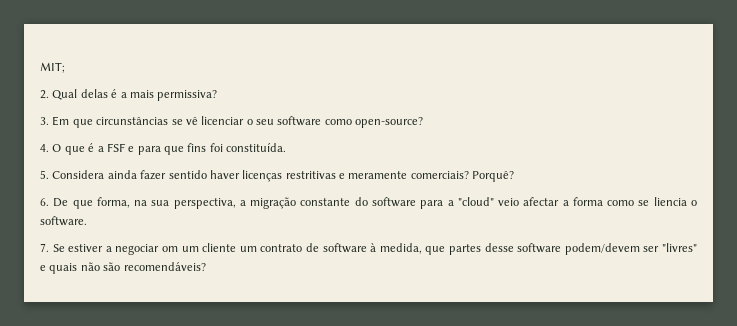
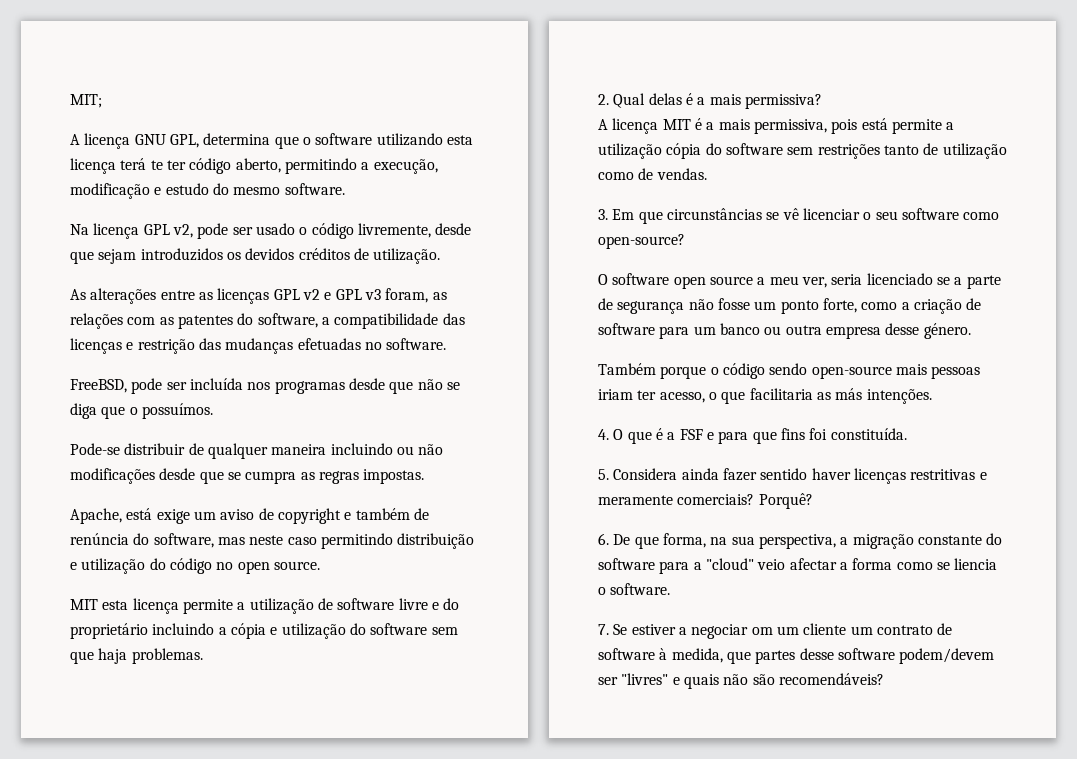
+ A licença GNU GPL, determina que o software utilizando esta licença terá te ter código aberto, permitindo a execução, modificação e estudo do mesmo software.
+ Na licença GPL v2, pode ser usado o código livremente, desde que sejam introduzidos os devidos créditos de utilização.
+ As alterações entre as licenças GPL v2 e GPL v3 foram, as relações com as patentes do software, a compatibilidade das licenças e restrição das mudanças efetuadas no software.
+ FreeBSD, pode ser incluída nos programas desde que não se diga que o possuímos.
+ Pode-se distribuir de qualquer maneira incluindo ou não modificações desde que se cumpra as regras impostas.
+ Apache, está exige um aviso de copyright e também de renúncia do software, mas neste caso permitindo distribuição e utilização do código no open source.
+ MIT esta licença permite a utilização de software livre e do proprietário incluindo a cópia e utilização do software sem que haja problemas.
+ A licença MIT é a mais permissiva, pois está permite a utilização cópia do software sem restrições tanto de utilização como de vendas.
+ O software open source a meu ver, seria licenciado se a parte de segurança não fosse um ponto forte, como a criação de software para um banco ou outra empresa desse género.
+ Também porque o código sendo open-source mais pessoas iriam ter acesso, o que facilitaria as más intenções.

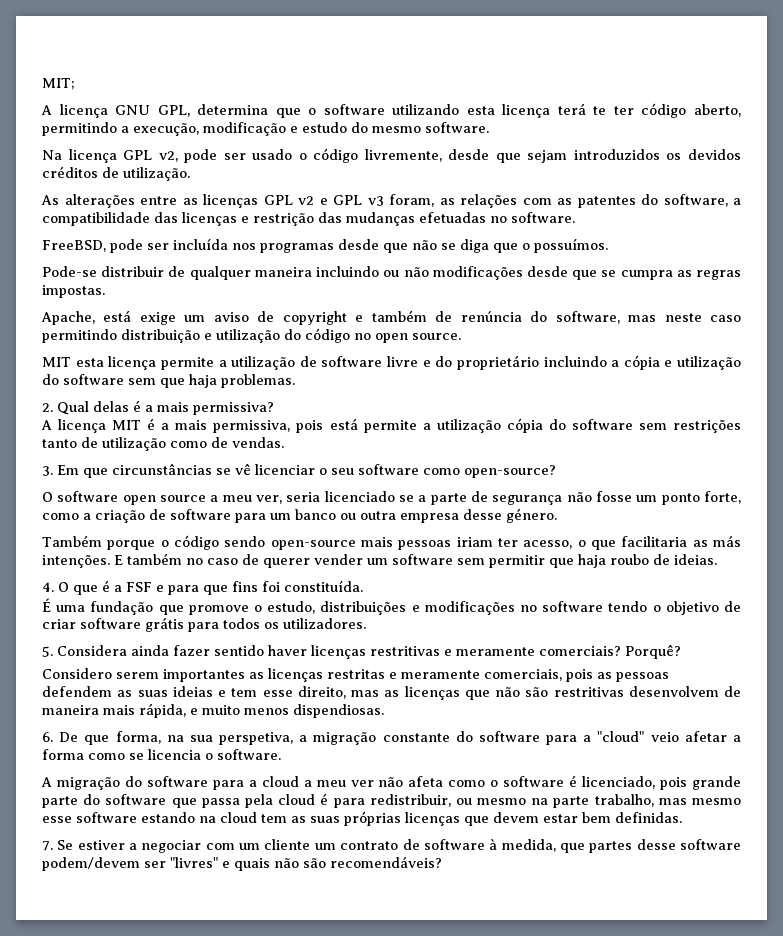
+ E também no caso de querer vender um software sem permitir que haja roubo de ideias.
+ É uma fundação que promove o estudo, distribuições e modificações no software tendo o objetivo de criar software grátis para todos os utilizadores.
+ Considero serem importantes as licenças restritas e meramente comerciais, pois as pessoas defendem as suas ideias e tem esse direito, mas as licenças que não são restritivas desenvolvem de maneira mais rápida, e muito menos dispendiosas.
- 6. De que forma, na sua perspectiva, a migração constante do software para a "cloud" veio afectar a forma como se liencia o software.
+ 6. De que forma, na sua perspetiva, a migração constante do software para a "cloud" veio afetar a forma como se licencia o software.
+ A migração do software para a cloud a meu ver não afeta como o software é licenciado, pois grande parte do software que passa pela cloud é para redistribuir, ou mesmo na parte trabalho, mas mesmo esse software estando na cloud tem as suas próprias licenças que devem estar bem definidas.
- 7. Se estiver a negociar om um cliente um contrato de software à medida, que partes desse software podem/devem ser "livres" e quais não são recomendáveis?
+ 7. Se estiver a negociar com um cliente um contrato de software à medida, que partes desse software podem/devem ser "livres" e quais não são recomendáveis?

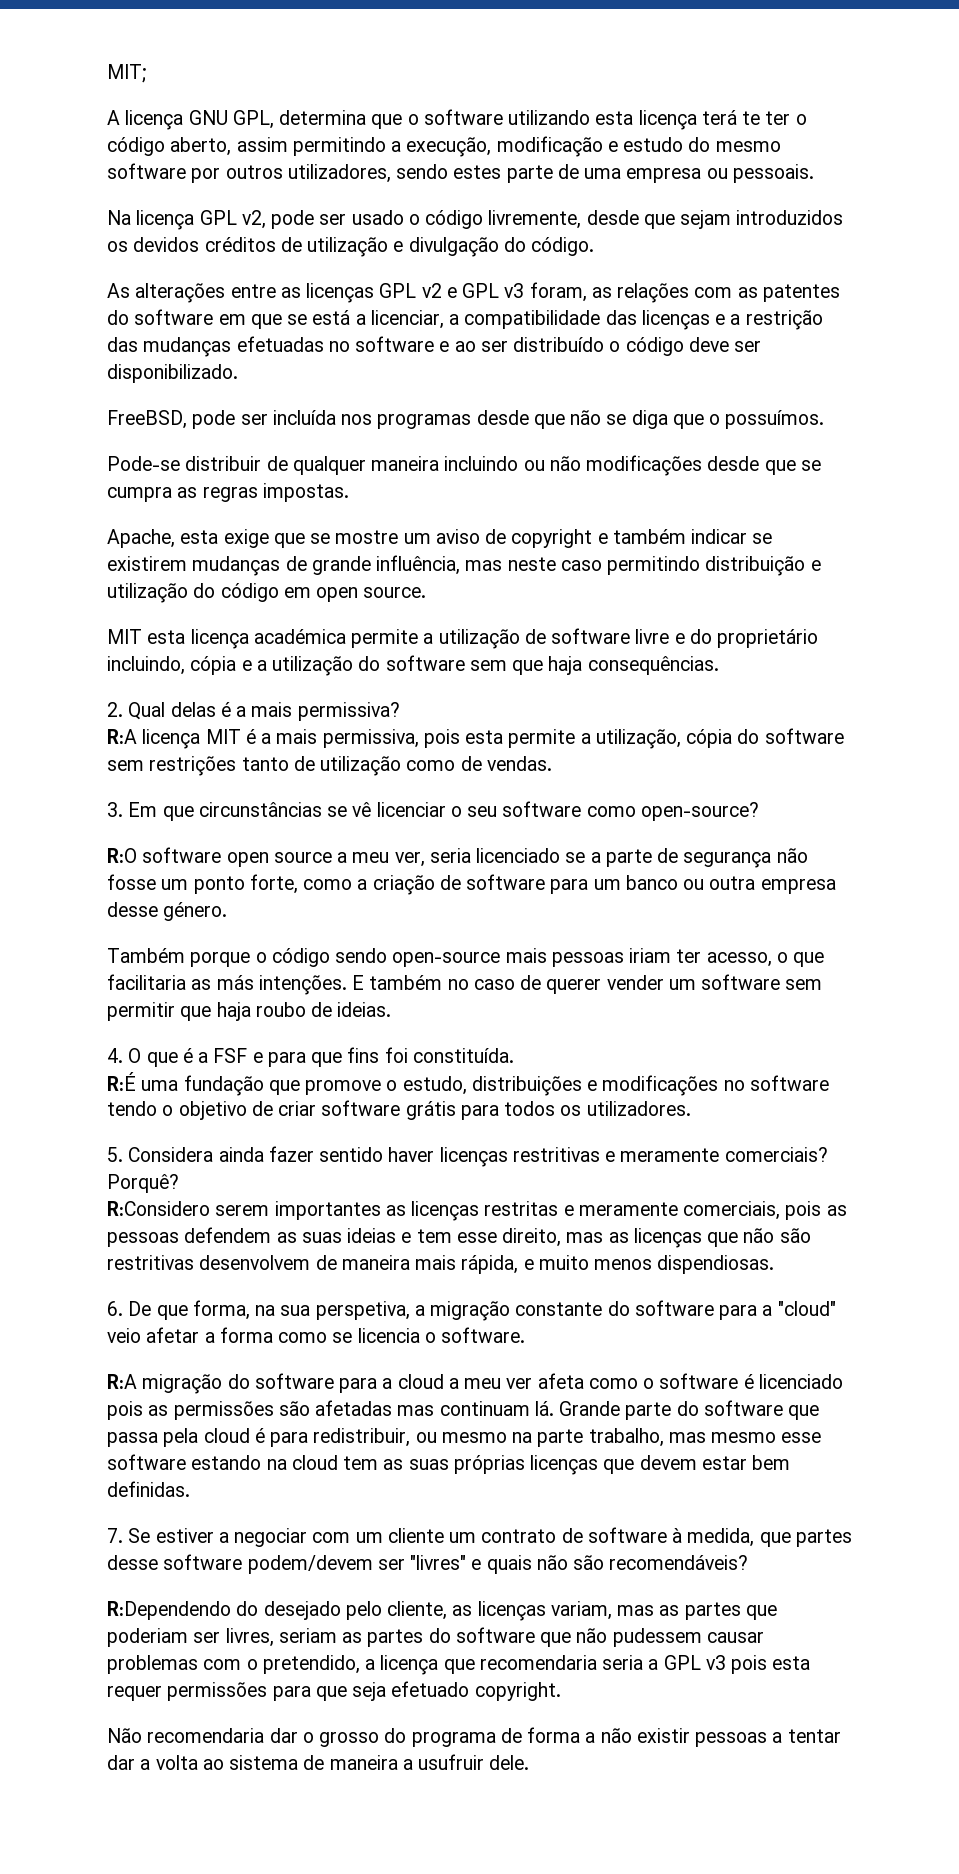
- A licença GNU GPL, determina que o software utilizando esta licença terá te ter código aberto, permitindo a execução, modificação e estudo do mesmo software.
+ A licença GNU GPL, determina que o software utilizando esta licença terá te ter o código aberto, assim permitindo a execução, modificação e estudo do mesmo software por outros utilizadores, sendo estes parte de uma empresa ou pessoais.
- Na licença GPL v2, pode ser usado o código livremente, desde que sejam introduzidos os devidos créditos de utilização.
+ Na licença GPL v2, pode ser usado o código livremente, desde que sejam introduzidos os devidos créditos de utilização e divulgação do código.
- As alterações entre as licenças GPL v2 e GPL v3 foram, as relações com as patentes do software, a compatibilidade das licenças e restrição das mudanças efetuadas no software.
+ As alterações entre as licenças GPL v2 e GPL v3 foram, as relações com as patentes do software em que se está a licenciar, a compatibilidade das licenças e a restrição das mudanças efetuadas no software e ao ser distribuído o código deve ser disponibilizado.
- Apache, está exige um aviso de copyright e também de renúncia do software, mas neste caso permitindo distribuição e utilização do código no open source.
+ Apache, esta exige que se mostre um aviso de copyright e também indicar se existirem mudanças de grande influência, mas neste caso permitindo distribuição e utilização do código em open source.
- MIT esta licença permite a utilização de software livre e do proprietário incluindo a cópia e utilização do software sem que haja problemas.
+ MIT esta licença académica permite a utilização de software livre e do proprietário incluindo, cópia e a utilização do software sem que haja consequências.
- A licença MIT é a mais permissiva, pois está permite a utilização cópia do software sem restrições tanto de utilização como de vendas.
+ R:A licença MIT é a mais permissiva, pois esta permite a utilização, cópia do software sem restrições tanto de utilização como de vendas.
- O software open source a meu ver, seria licenciado se a parte de segurança não fosse um ponto forte, como a criação de software para um banco ou outra empresa desse género.
+ R:O software open source a meu ver, seria licenciado se a parte de segurança não fosse um ponto forte, como a criação de software para um banco ou outra empresa desse género.
- É uma fundação que promove o estudo, distribuições e modificações no software tendo o objetivo de criar software grátis para todos os utilizadores.
+ R:É uma fundação que promove o estudo, distribuições e modificações no software tendo o objetivo de criar software grátis para todos os utilizadores.
- Considero serem importantes as licenças restritas e meramente comerciais, pois as pessoas defendem as suas ideias e tem esse direito, mas as licenças que não são restritivas desenvolvem de maneira mais rápida, e muito menos dispendiosas.
+ R:Considero serem importantes as licenças restritas e meramente comerciais, pois as pessoas defendem as suas ideias e tem esse direito, mas as licenças que não são restritivas desenvolvem de maneira mais rápida, e muito menos dispendiosas.
- A migração do software para a cloud a meu ver não afeta como o software é licenciado, pois grande parte do software que passa pela cloud é para redistribuir, ou mesmo na parte trabalho, mas mesmo esse software estando na cloud tem as suas próprias licenças que devem estar bem definidas.
+ R:A migração do software para a cloud a meu ver afeta como o software é licenciado pois as permissões são afetadas mas continuam lá. Grande parte do software que passa pela cloud é para redistribuir, ou mesmo na parte trabalho, mas mesmo esse software estando na cloud tem as suas próprias licenças que devem estar bem definidas.
+ R:Dependendo do desejado pelo cliente, as licenças variam, mas as partes que poderiam ser livres, seriam as partes do software que não pudessem causar problemas com o pretendido, a licença que recomendaria seria a GPL v3 pois esta requer permissões para que seja efetuado copyright.
+ Não recomendaria dar o grosso do programa de forma a não existir pessoas a tentar dar a volta ao sistema de maneira a usufruir dele.

